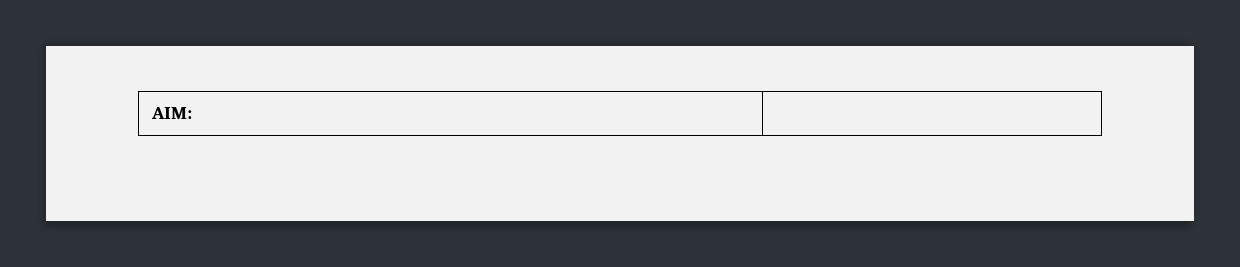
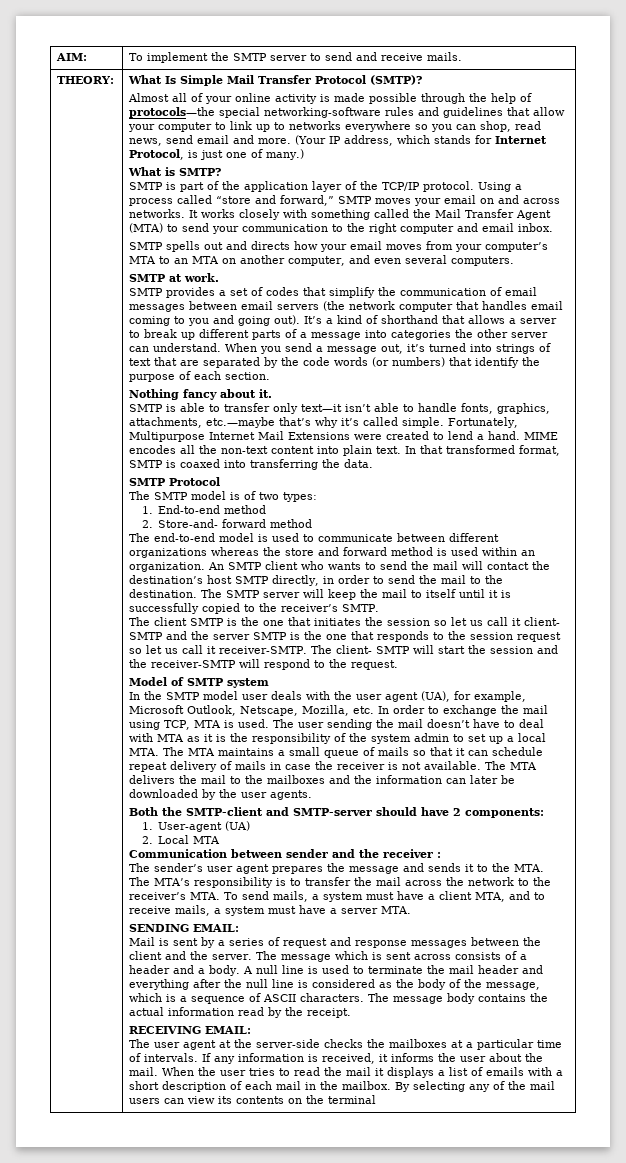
- AIM: |
+ AIM: | To implement the SMTP server to send and receive mails.
+ THEORY: | What Is Simple Mail Transfer Protocol (SMTP)?
+ Almost all of your online activity is made possible through the help of protocols—the special networking-software rules and guidelines that allow your computer to link up to networks everywhere so you can shop, read news, send email and more. (Your IP address, which stands for Internet Protocol, is just one of many.)
+ What is SMTP?
+ SMTP is part of the application layer of the TCP/IP protocol. Using a process called “store and forward,” SMTP moves your email on and across networks. It works closely with something called the Mail Transfer Agent (MTA) to send your communication to the right computer and email inbox.
+ SMTP spells out and directs how your email moves from your computer’s MTA to an MTA on another computer, and even several computers.
+ SMTP at work.
+ SMTP provides a set of codes that simplify the communication of email messages between email servers (the network computer that handles email coming to you and going out). It’s a kind of shorthand that allows a server to break up different parts of a message into categories the other server can understand. When you send a message out, it’s turned into strings of text that are separated by the code words (or numbers) that identify the purpose of each section.
+ Nothing fancy about it.
+ SMTP is able to transfer only text—it isn’t able to handle fonts, graphics, attachments, etc.—maybe that’s why it’s called simple. Fortunately, Multipurpose Internet Mail Extensions were created to lend a hand. MIME encodes all the non-text content into plain text. In that transformed format, SMTP is coaxed into transferring the data.
+ SMTP Protocol
+ The SMTP model is of two types:
+ 1. End-to-end method
+ 2. Store-and- forward method
+ The end-to-end model is used to communicate between different organizations whereas the store and forward method is used within an organization. An SMTP client who wants to send the mail will contact the destination’s host SMTP directly, in order to send the mail to the destination. The SMTP server will keep the mail to itself until it is successfully copied to the receiver’s SMTP.
+ The client SMTP is the one that initiates the session so let us call it client- SMTP and the server SMTP is the one that responds to the session request so let us call it receiver-SMTP. The client- SMTP will start the session and the receiver-SMTP will respond to the request.
+ Model of SMTP system
+ In the SMTP model user deals with the user agent (UA), for example, Microsoft Outlook, Netscape, Mozilla, etc. In order to exchange the mail using TCP, MTA is used. The user sending the mail doesn’t have to deal with MTA as it is the responsibility of the system admin to set up a local MTA. The MTA maintains a small queue of mails so that it can schedule repeat delivery of mails in case the receiver is not available. The MTA delivers the mail to the mailboxes and the information can later be downloaded by the user agents.
+ Both the SMTP-client and SMTP-server should have 2 components:
+ 1. User-agent (UA)
+ 2. Local MTA
+ Communication between sender and the receiver :
+ The sender’s user agent prepares the message and sends it to the MTA. The MTA’s responsibility is to transfer the mail across the network to the receiver’s MTA. To send mails, a system must have a client MTA, and to receive mails, a system must have a server MTA.
+ SENDING EMAIL:
+ Mail is sent by a series of request and response messages between the client and the server. The message which is sent across consists of a header and a body. A null line is used to terminate the mail header and everything after the null line is considered as the body of the message, which is a sequence of ASCII characters. The message body contains the actual information read by the receipt.
+ RECEIVING EMAIL:
+ The user agent at the server-side checks the mailboxes at a particular time of intervals. If any information is received, it informs the user about the mail. When the user tries to read the mail it displays a list of emails with a short description of each mail in the mailbox. By selecting any of the mail users can view its contents on the terminal

